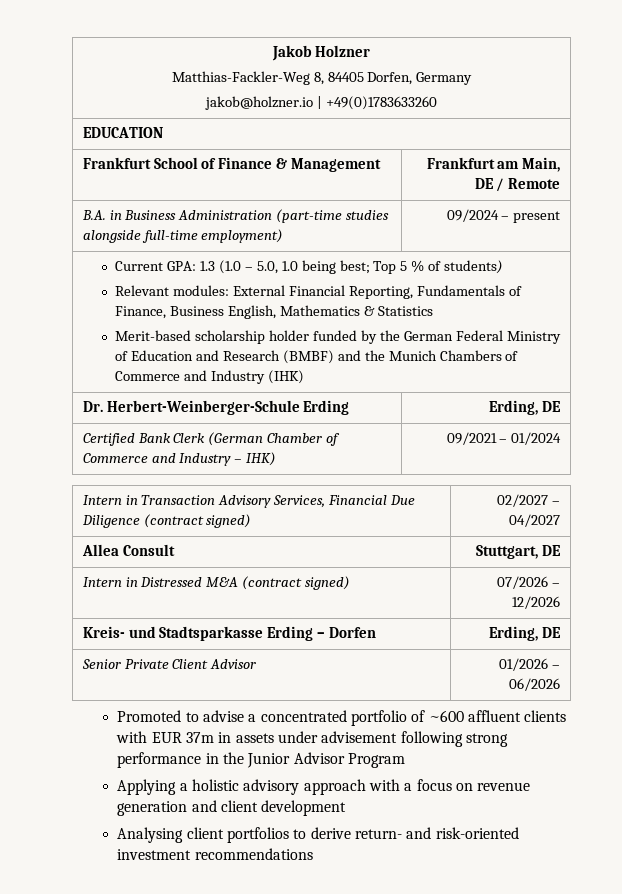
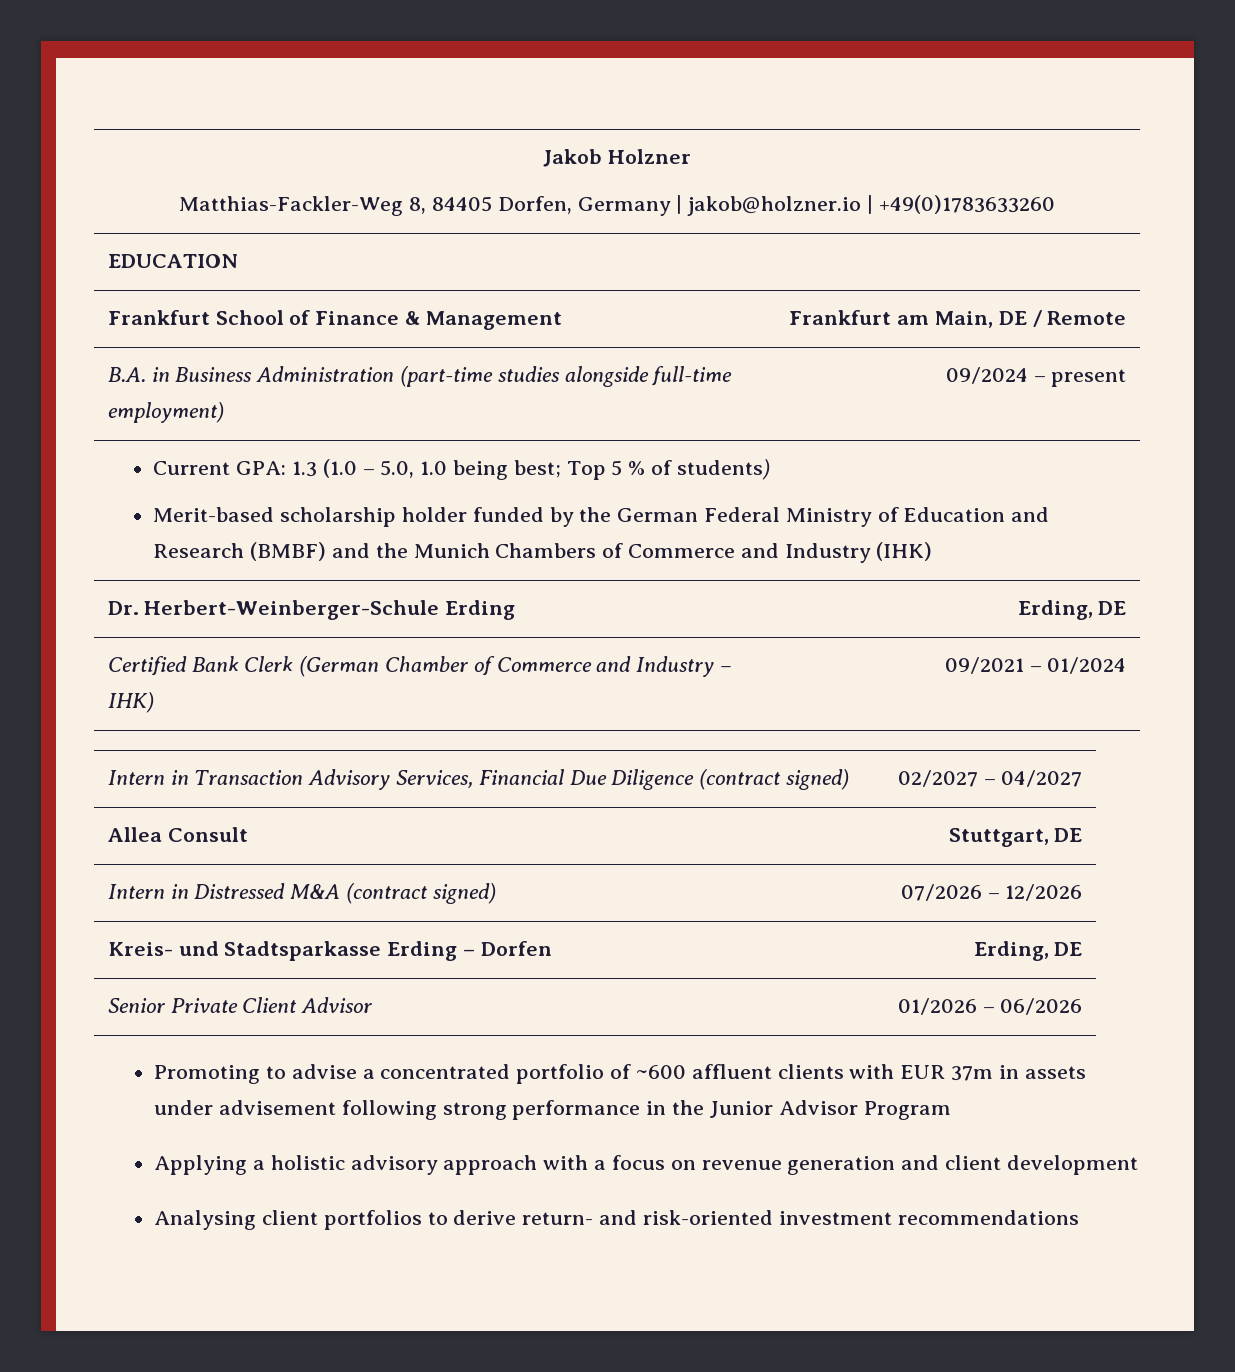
  Jakob Holzner
- Matthias-Fackler-Weg 8, 84405 Dorfen, Germany
- jakob@holzner.io | +49(0)1783633260
+ Matthias-Fackler-Weg 8, 84405 Dorfen, Germany | jakob@holzner.io | +49(0)1783633260
- Relevant modules: External Financial Reporting, Fundamentals of Finance, Business English, Mathematics & Statistics
- Promoted to advise a concentrated portfolio of ~600 affluent clients with EUR 37m in assets under advisement following strong performance in the Junior Advisor Program
+ Promoting to advise a concentrated portfolio of ~600 affluent clients with EUR 37m in assets under advisement following strong performance in the Junior Advisor Program

